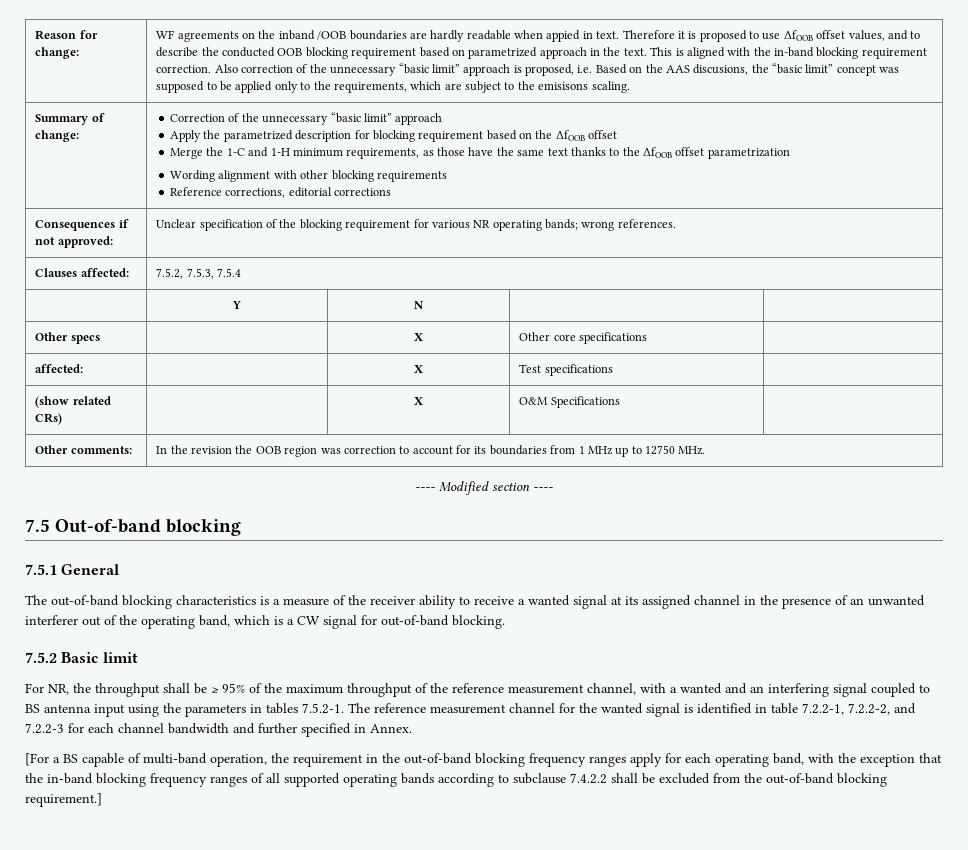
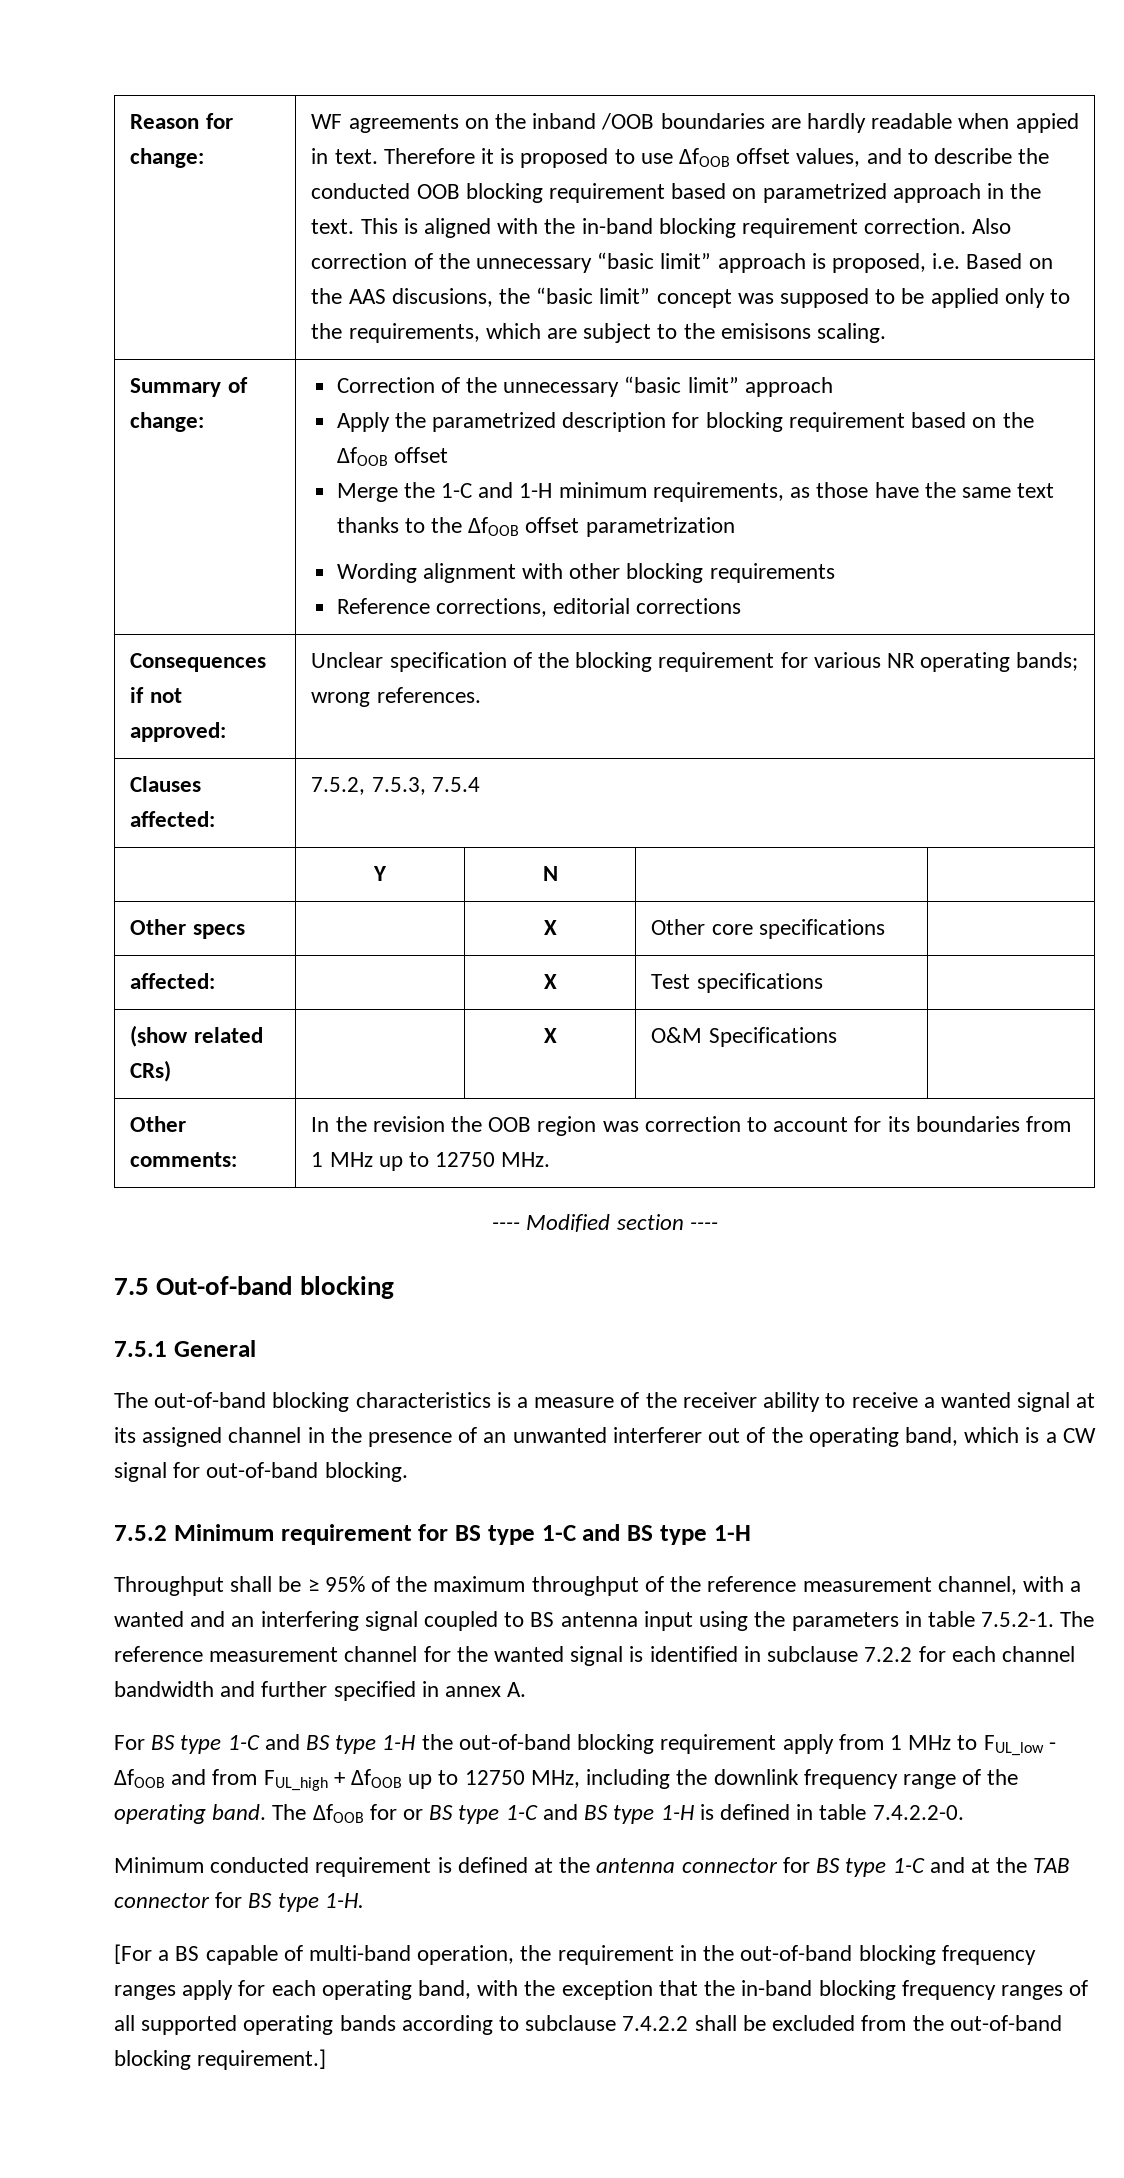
- 7.5.2 Basic limit
- For NR, the throughput shall be ≥ 95% of the maximum throughput of the reference measurement channel, with a wanted and an interfering signal coupled to BS antenna input using the parameters in tables 7.5.2-1. The reference measurement channel for the wanted signal is identified in table 7.2.2-1, 7.2.2-2, and 7.2.2-3 for each channel bandwidth and further specified in Annex.
+ 7.5.2 Minimum requirement for BS type 1-C and BS type 1-H
+ Throughput shall be ≥ 95% of the maximum throughput of the reference measurement channel, with a wanted and an interfering signal coupled to BS antenna input using the parameters in table 7.5.2-1. The reference measurement channel for the wanted signal is identified in subclause 7.2.2 for each channel bandwidth and further specified in annex A.
+ For BS type 1-C and BS type 1-H the out-of-band blocking requirement apply from 1 MHz to FUL_low - ΔfOOB and from FUL_high + ΔfOOB up to 12750 MHz, including the downlink frequency range of the operating band. The ΔfOOB for or BS type 1-C and BS type 1-H is defined in table 7.4.2.2-0.
+ Minimum conducted requirement is defined at the antenna connector for BS type 1-C and at the TAB connector for BS type 1-H.

